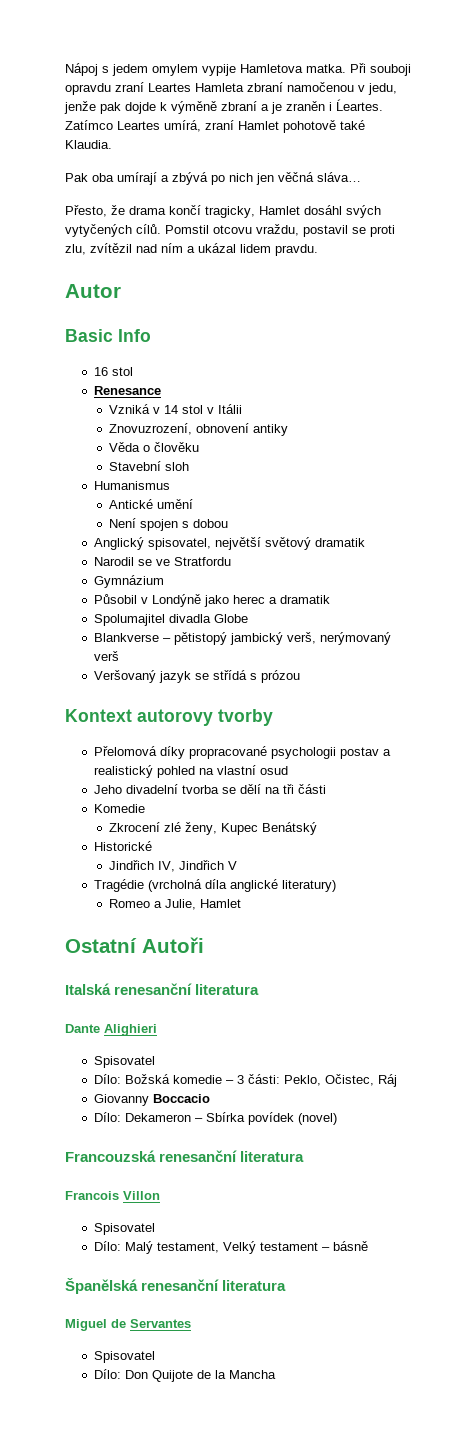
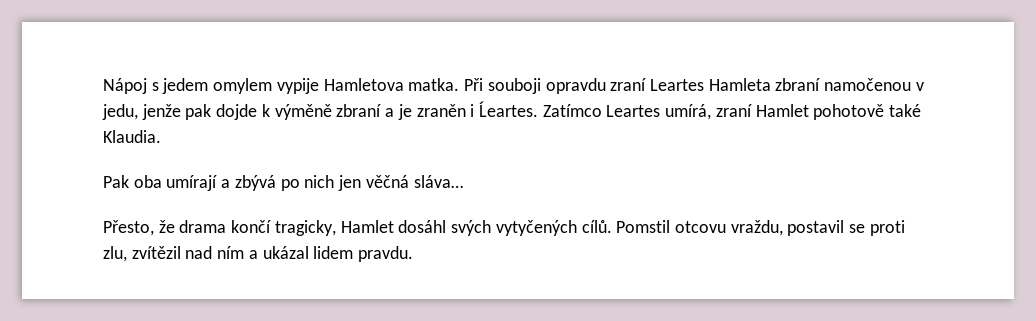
- Autor
- Basic Info
- 16 stol
- Renesance
- Vzniká v 14 stol v Itálii
- Znovuzrození, obnovení antiky
- Věda o člověku
- Stavební sloh
- Humanismus
- Antické umění
- Není spojen s dobou
- Anglický spisovatel, největší světový dramatik
- Narodil se ve Stratfordu
- Gymnázium
- Působil v Londýně jako herec a dramatik
- Spolumajitel divadla Globe
- Blankverse – pětistopý jambický verš, nerýmovaný verš
- Veršovaný jazyk se střídá s prózou
- Kontext autorovy tvorby
- Přelomová díky propracované psychologii postav a realistický pohled na vlastní osud
- Jeho divadelní tvorba se dělí na tři části
- Komedie
- Zkrocení zlé ženy, Kupec Benátský
- Historické
- Jindřich IV, Jindřich V
- Tragédie (vrcholná díla anglické literatury)
- Romeo a Julie, Hamlet
- Ostatní Autoři
- Italská renesanční literatura
- Dante Alighieri
- Spisovatel
- Dílo: Božská komedie – 3 části: Peklo, Očistec, Ráj
- Giovanny Boccacio
- Dílo: Dekameron – Sbírka povídek (novel)
- Francouzská renesanční literatura
- Francois Villon
- Spisovatel
- Dílo: Malý testament, Velký testament – básně
- Španělská renesanční literatura
- Miguel de Servantes
- Spisovatel
- Dílo: Don Quijote de la Mancha

